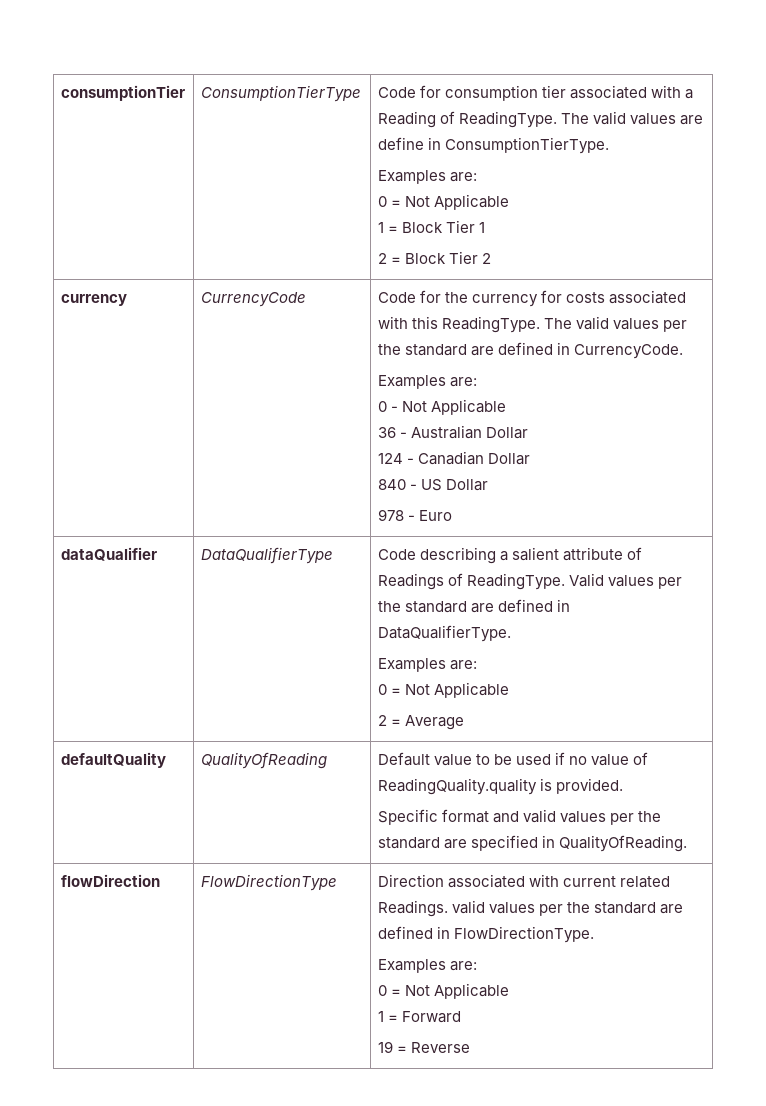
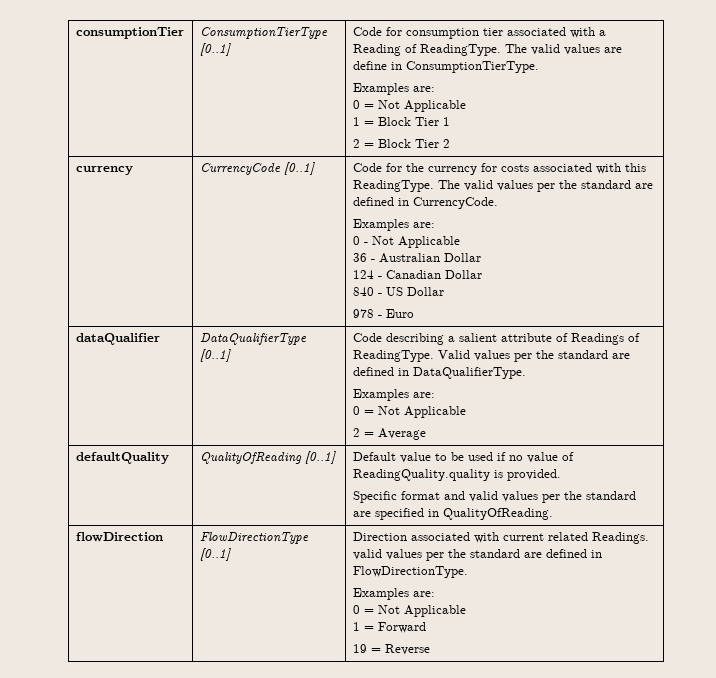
- consumptionTier | ConsumptionTierType | Code for consumption tier associated with a Reading of ReadingType. The valid values are define in ConsumptionTierType.
+ consumptionTier | ConsumptionTierType [0..1] | Code for consumption tier associated with a Reading of ReadingType. The valid values are define in ConsumptionTierType.
- CurrencyCode
+ CurrencyCode [0..1]
- dataQualifier | DataQualifierType | Code describing a salient attribute of Readings of ReadingType. Valid values per the standard are defined in DataQualifierType.
+ dataQualifier | DataQualifierType [0..1] | Code describing a salient attribute of Readings of ReadingType. Valid values per the standard are defined in DataQualifierType.
- defaultQuality | QualityOfReading | Default value to be used if no value of ReadingQuality.quality is provided.
+ defaultQuality | QualityOfReading [0..1] | Default value to be used if no value of ReadingQuality.quality is provided.
- flowDirection | FlowDirectionType | Direction associated with current related Readings. valid values per the standard are defined in FlowDirectionType.
+ flowDirection | FlowDirectionType [0..1] | Direction associated with current related Readings. valid values per the standard are defined in FlowDirectionType.

